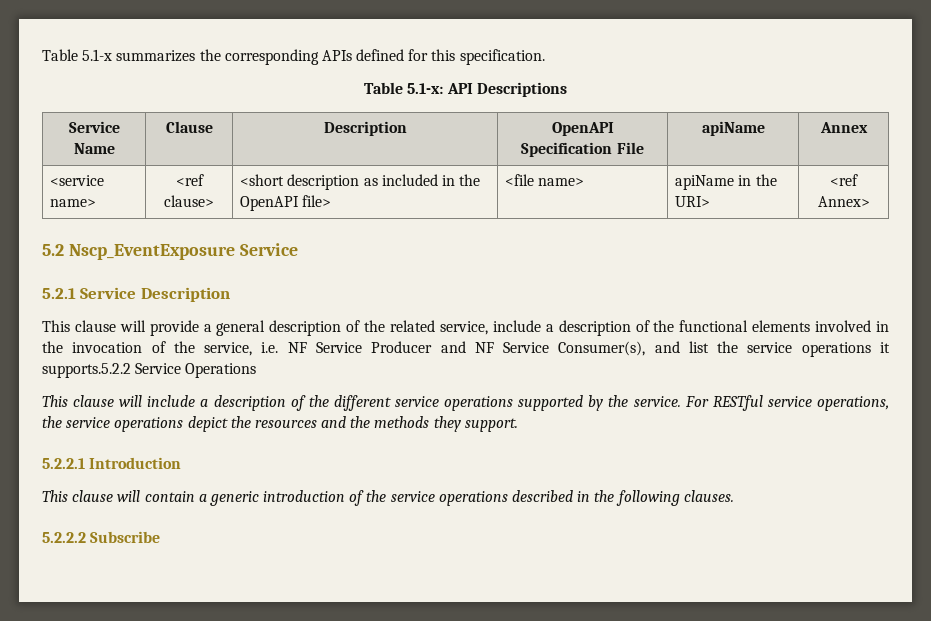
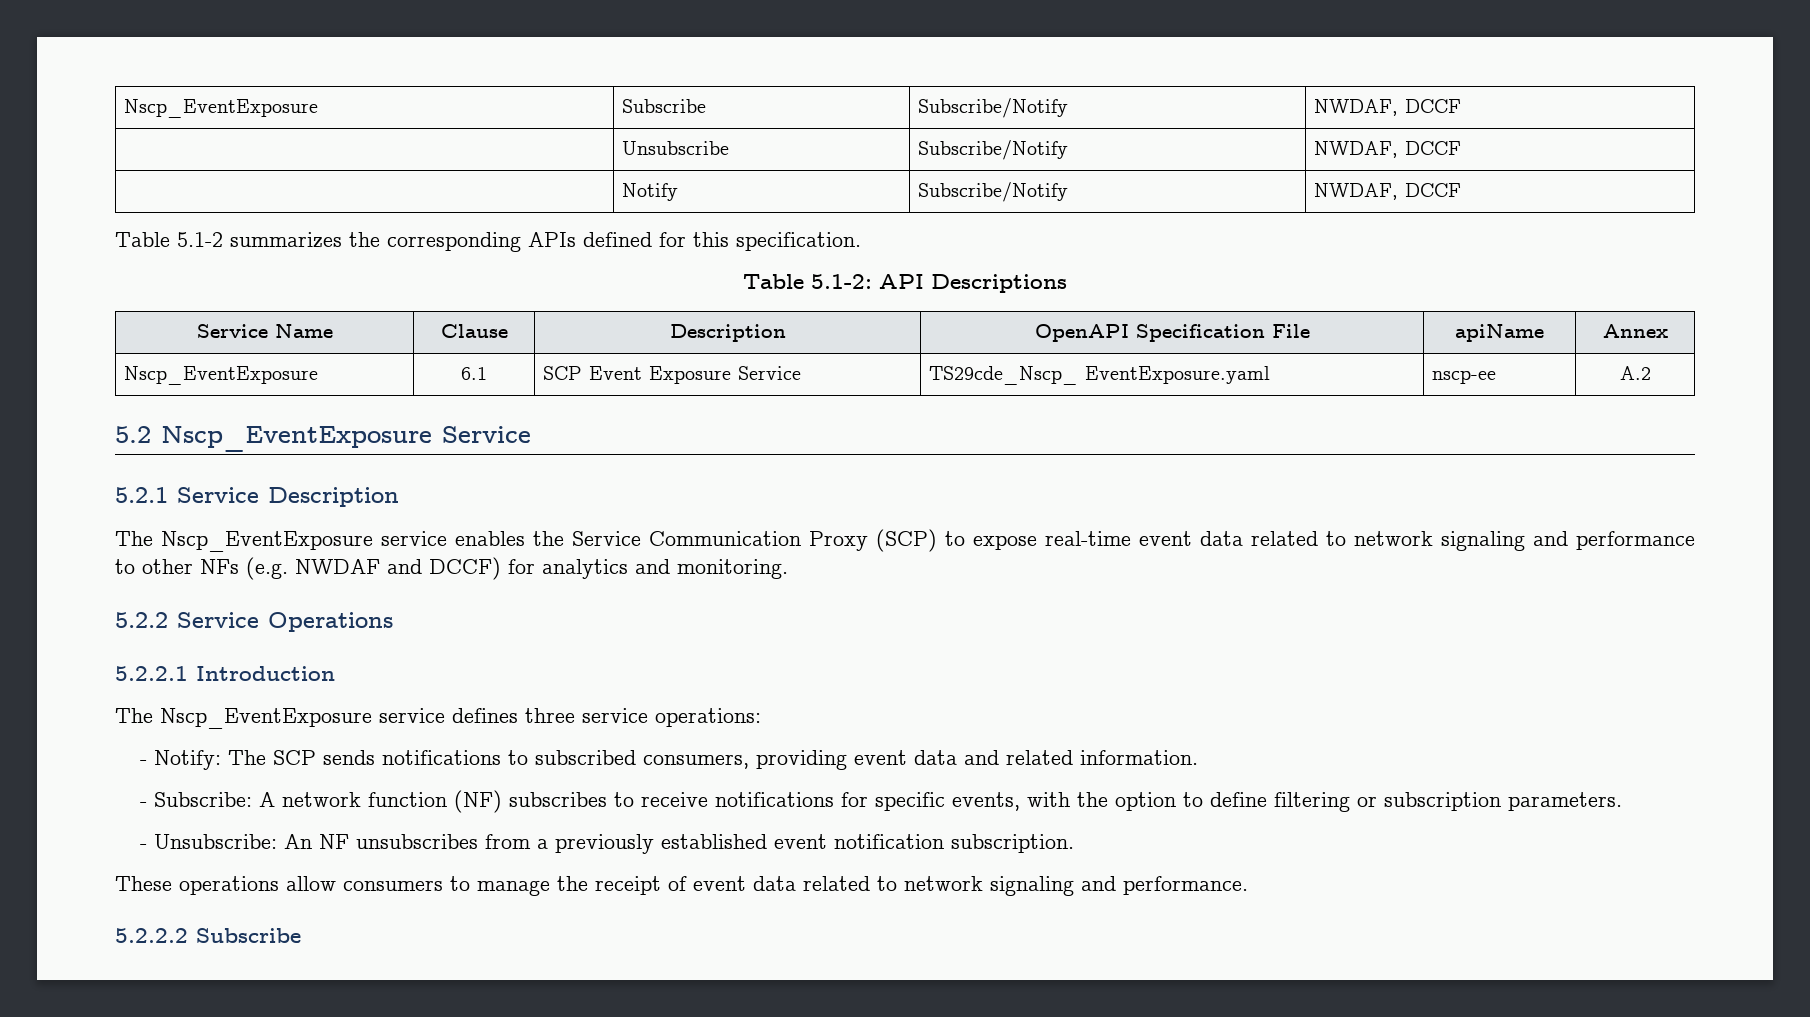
- Table 5.1-x summarizes the corresponding APIs defined for this specification.
+ Nscp_EventExposure | Subscribe | Subscribe/Notify | NWDAF, DCCF
+ | Unsubscribe | Subscribe/Notify | NWDAF, DCCF
+ | Notify | Subscribe/Notify | NWDAF, DCCF
+ Table 5.1-2 summarizes the corresponding APIs defined for this specification.
- Table 5.1-x: API Descriptions
+ Table 5.1-2: API Descriptions
- <service name> | <ref clause> | <short description as included in the OpenAPI file> | <file name> | apiName in the URI> | <ref Annex>
+ Nscp_EventExposure | 6.1 | SCP Event Exposure Service | TS29cde_Nscp_ EventExposure.yaml | nscp-ee | A.2
- This clause will provide a general description of the related service, include a description of the functional elements involved in the invocation of the service, i.e. NF Service Producer and NF Service Consumer(s), and list the service operations it supports.5.2.2 Service Operations
- This clause will include a description of the different service operations supported by the service. For RESTful service operations, the service operations depict the resources and the methods they support.
+ The Nscp_EventExposure service enables the Service Communication Proxy (SCP) to expose real-time event data related to network signaling and performance to other NFs (e.g. NWDAF and DCCF) for analytics and monitoring.
+ 5.2.2 Service Operations
  5.2.2.1 Introduction
- This clause will contain a generic introduction of the service operations described in the following clauses.
+ The Nscp_EventExposure service defines three service operations:
+ - Notify: The SCP sends notifications to subscribed consumers, providing event data and related information.
+ - Subscribe: A network function (NF) subscribes to receive notifications for specific events, with the option to define filtering or subscription parameters.
+ - Unsubscribe: An NF unsubscribes from a previously established event notification subscription.
+ These operations allow consumers to manage the receipt of event data related to network signaling and performance.

